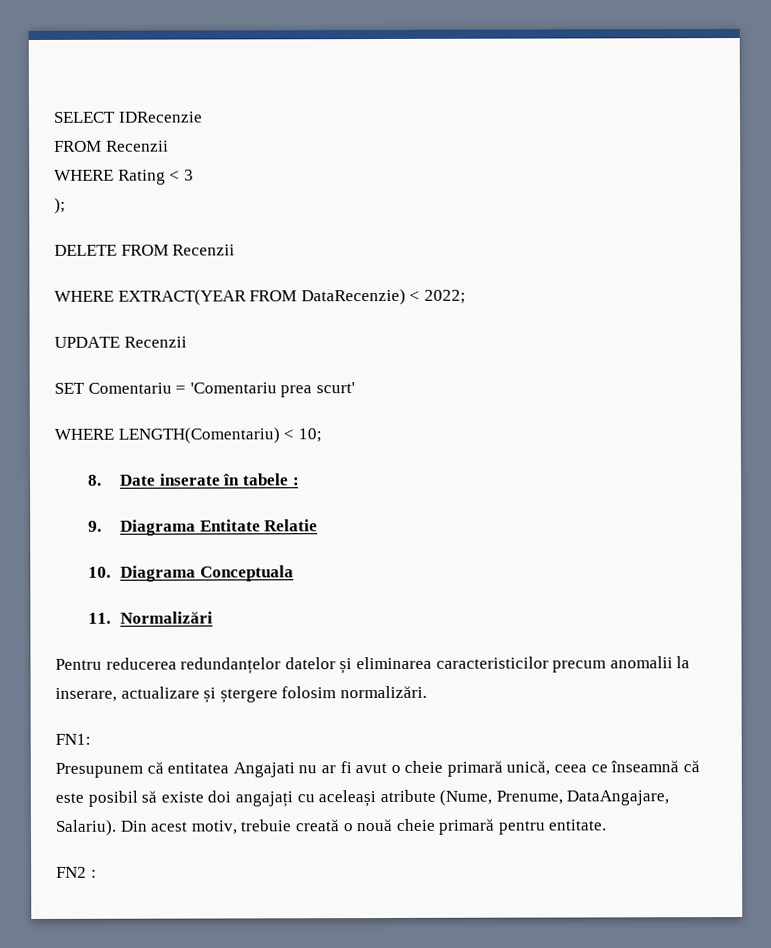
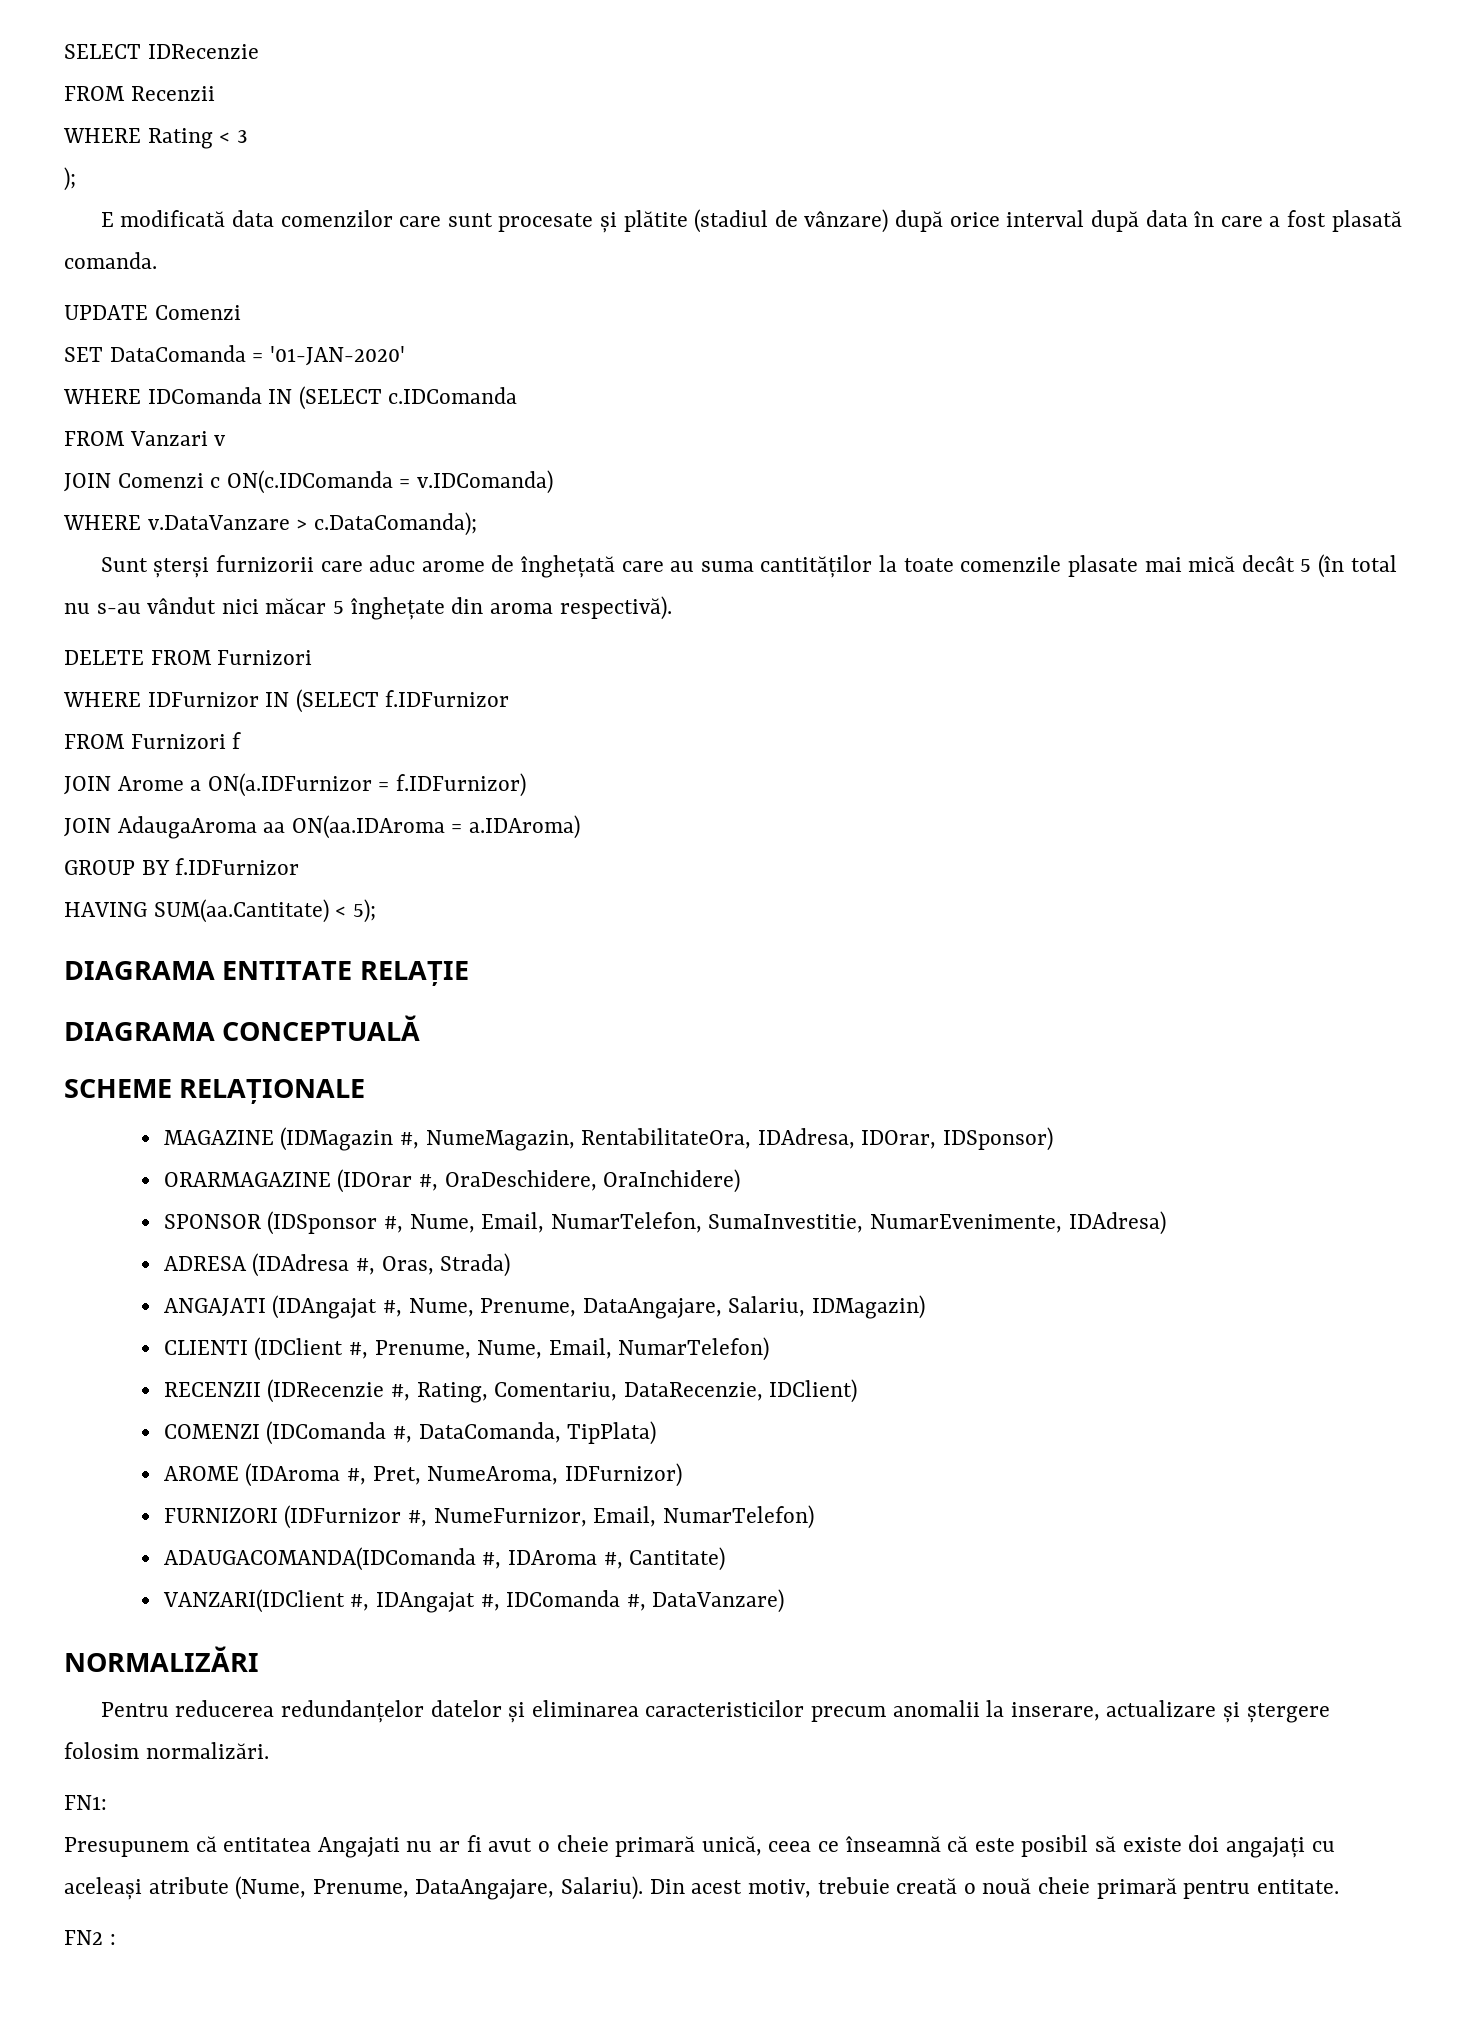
+ E modificată data comenzilor care sunt procesate și plătite (stadiul de vânzare) după orice interval după data în care a fost plasată comanda.
+ UPDATE Comenzi
+ SET DataComanda = '01-JAN-2020'
+ WHERE IDComanda IN (SELECT c.IDComanda
+ FROM Vanzari v
+ JOIN Comenzi c ON(c.IDComanda = v.IDComanda)
+ WHERE v.DataVanzare > c.DataComanda);
+ Sunt șterși furnizorii care aduc arome de înghețată care au suma cantităților la toate comenzile plasate mai mică decât 5 (în total nu s-au vândut nici măcar 5 înghețate din aroma respectivă).
- DELETE FROM Recenzii
- WHERE EXTRACT(YEAR FROM DataRecenzie) < 2022;
- UPDATE Recenzii
- SET Comentariu = 'Comentariu prea scurt'
- WHERE LENGTH(Comentariu) < 10;
- 8. Date inserate în tabele :
- 9. Diagrama Entitate Relatie
- 10. Diagrama Conceptuala
- 11. Normalizări
+ DELETE FROM Furnizori
+ WHERE IDFurnizor IN (SELECT f.IDFurnizor
+ FROM Furnizori f
+ JOIN Arome a ON(a.IDFurnizor = f.IDFurnizor)
+ JOIN AdaugaAroma aa ON(aa.IDAroma = a.IDAroma)
+ GROUP BY f.IDFurnizor
+ HAVING SUM(aa.Cantitate) < 5);
+ DIAGRAMA ENTITATE RELAȚIE
+ DIAGRAMA CONCEPTUALĂ
+ SCHEME RELAȚIONALE
+ MAGAZINE (IDMagazin #, NumeMagazin, RentabilitateOra, IDAdresa, IDOrar, IDSponsor)
+ ORARMAGAZINE (IDOrar #, OraDeschidere, OraInchidere)
+ SPONSOR (IDSponsor #, Nume, Email, NumarTelefon, SumaInvestitie, NumarEvenimente, IDAdresa)
+ ADRESA (IDAdresa #, Oras, Strada)
+ ANGAJATI (IDAngajat #, Nume, Prenume, DataAngajare, Salariu, IDMagazin)
+ CLIENTI (IDClient #, Prenume, Nume, Email, NumarTelefon)
+ RECENZII (IDRecenzie #, Rating, Comentariu, DataRecenzie, IDClient)
+ COMENZI (IDComanda #, DataComanda, TipPlata)
+ AROME (IDAroma #, Pret, NumeAroma, IDFurnizor)
+ FURNIZORI (IDFurnizor #, NumeFurnizor, Email, NumarTelefon)
+ ADAUGACOMANDA(IDComanda #, IDAroma #, Cantitate)
+ VANZARI(IDClient #, IDAngajat #, IDComanda #, DataVanzare)
+ NORMALIZĂRI

